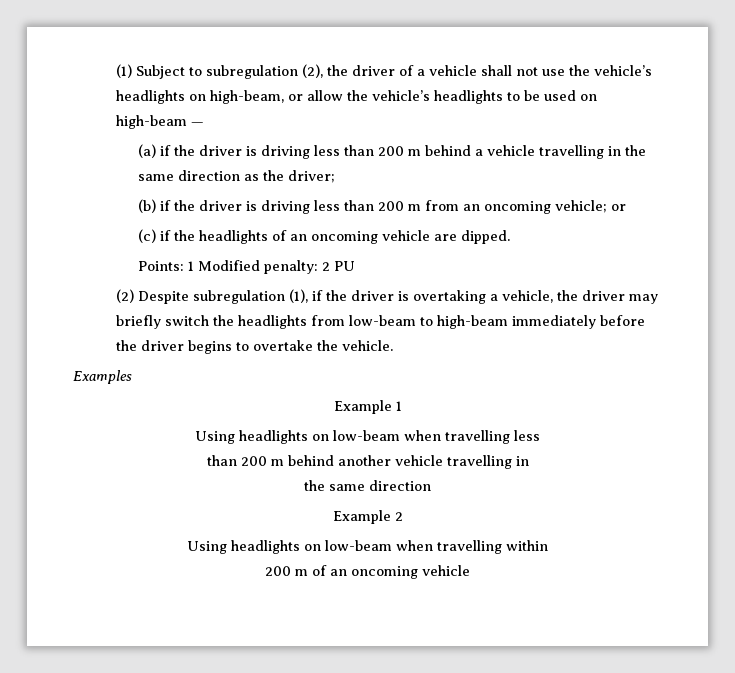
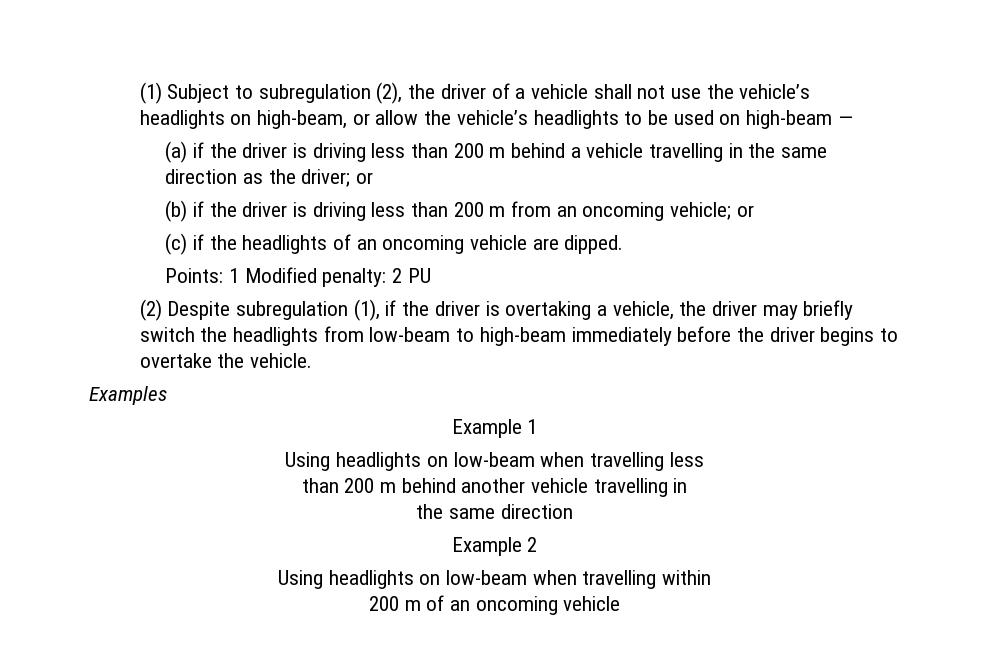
- (a) if the driver is driving less than 200 m behind a vehicle travelling in the same direction as the driver;
+ (a) if the driver is driving less than 200 m behind a vehicle travelling in the same direction as the driver; or

